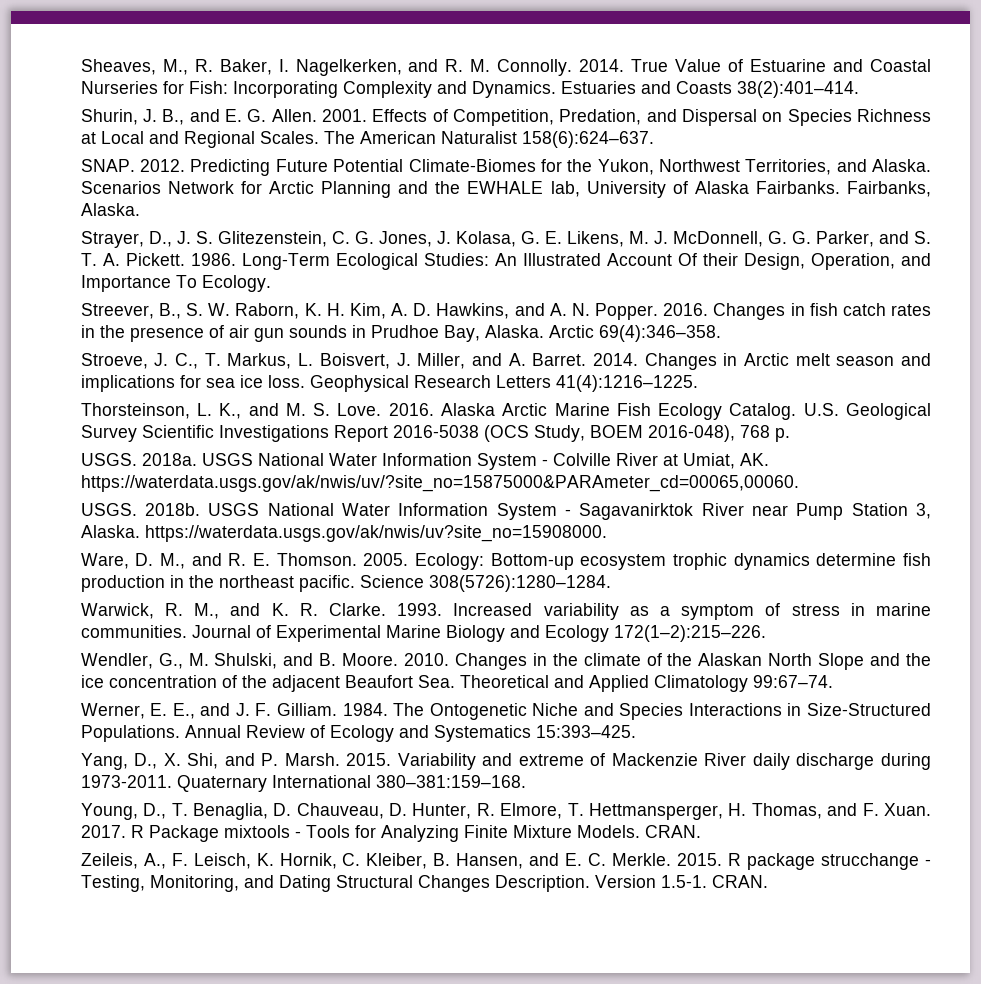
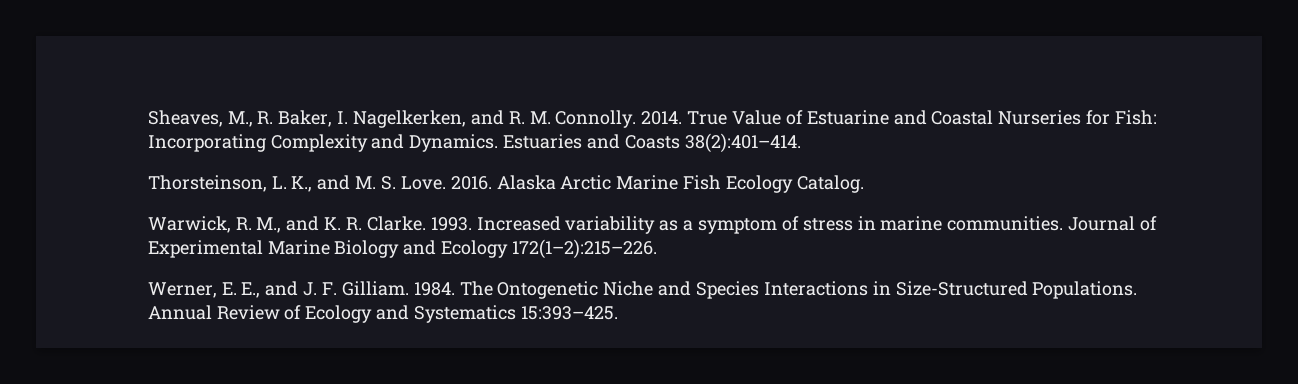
- Shurin, J. B., and E. G. Allen. 2001. Effects of Competition, Predation, and Dispersal on Species Richness at Local and Regional Scales. The American Naturalist 158(6):624–637.
- SNAP. 2012. Predicting Future Potential Climate-Biomes for the Yukon, Northwest Territories, and Alaska. Scenarios Network for Arctic Planning and the EWHALE lab, University of Alaska Fairbanks. Fairbanks, Alaska.
- Strayer, D., J. S. Glitezenstein, C. G. Jones, J. Kolasa, G. E. Likens, M. J. McDonnell, G. G. Parker, and S. T. A. Pickett. 1986. Long-Term Ecological Studies: An Illustrated Account Of their Design, Operation, and Importance To Ecology.
- Streever, B., S. W. Raborn, K. H. Kim, A. D. Hawkins, and A. N. Popper. 2016. Changes in fish catch rates in the presence of air gun sounds in Prudhoe Bay, Alaska. Arctic 69(4):346–358.
- Stroeve, J. C., T. Markus, L. Boisvert, J. Miller, and A. Barret. 2014. Changes in Arctic melt season and implications for sea ice loss. Geophysical Research Letters 41(4):1216–1225.
- U.S. Geological Survey Scientific Investigations Report 2016-5038 (OCS Study, BOEM 2016-048), 768 p.
- USGS. 2018a. USGS National Water Information System - Colville River at Umiat, AK. https://waterdata.usgs.gov/ak/nwis/uv/?site_no=15875000&PARAmeter_cd=00065,00060.
- USGS. 2018b. USGS National Water Information System - Sagavanirktok River near Pump Station 3, Alaska. https://waterdata.usgs.gov/ak/nwis/uv?site_no=15908000.
- Ware, D. M., and R. E. Thomson. 2005. Ecology: Bottom-up ecosystem trophic dynamics determine fish production in the northeast pacific. Science 308(5726):1280–1284.
- Wendler, G., M. Shulski, and B. Moore. 2010. Changes in the climate of the Alaskan North Slope and the ice concentration of the adjacent Beaufort Sea. Theoretical and Applied Climatology 99:67–74.
- Yang, D., X. Shi, and P. Marsh. 2015. Variability and extreme of Mackenzie River daily discharge during 1973-2011. Quaternary International 380–381:159–168.
- Young, D., T. Benaglia, D. Chauveau, D. Hunter, R. Elmore, T. Hettmansperger, H. Thomas, and F. Xuan. 2017. R Package mixtools - Tools for Analyzing Finite Mixture Models. CRAN.
- Zeileis, A., F. Leisch, K. Hornik, C. Kleiber, B. Hansen, and E. C. Merkle. 2015. R package strucchange - Testing, Monitoring, and Dating Structural Changes Description. Version 1.5-1. CRAN.

